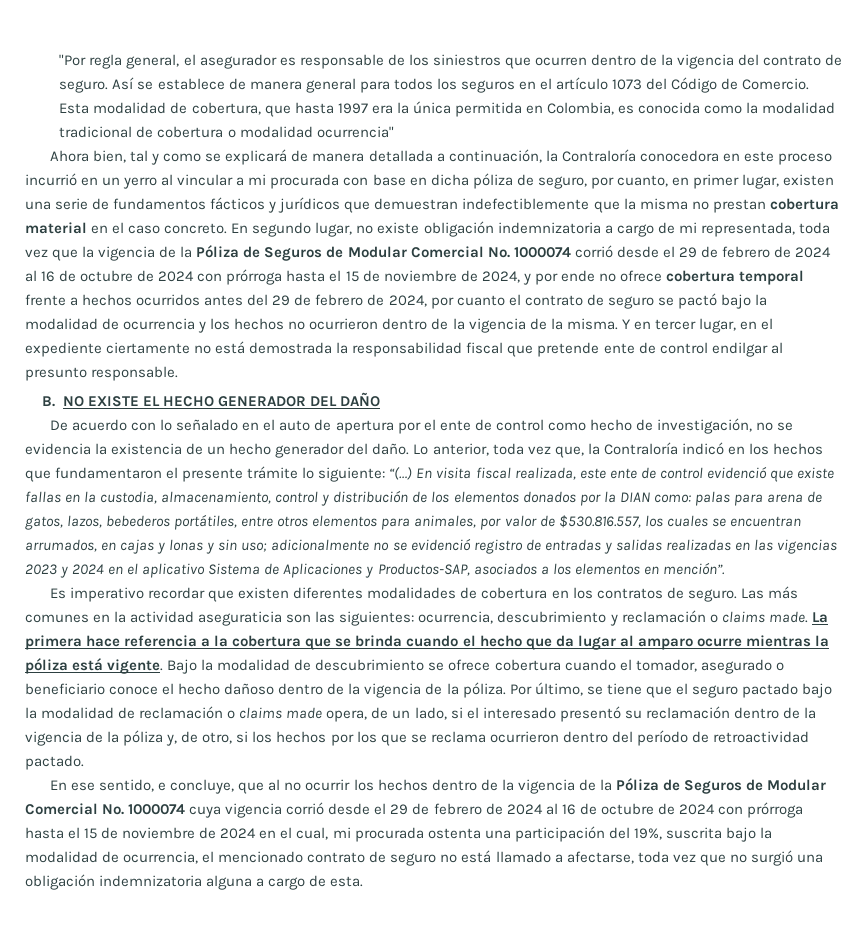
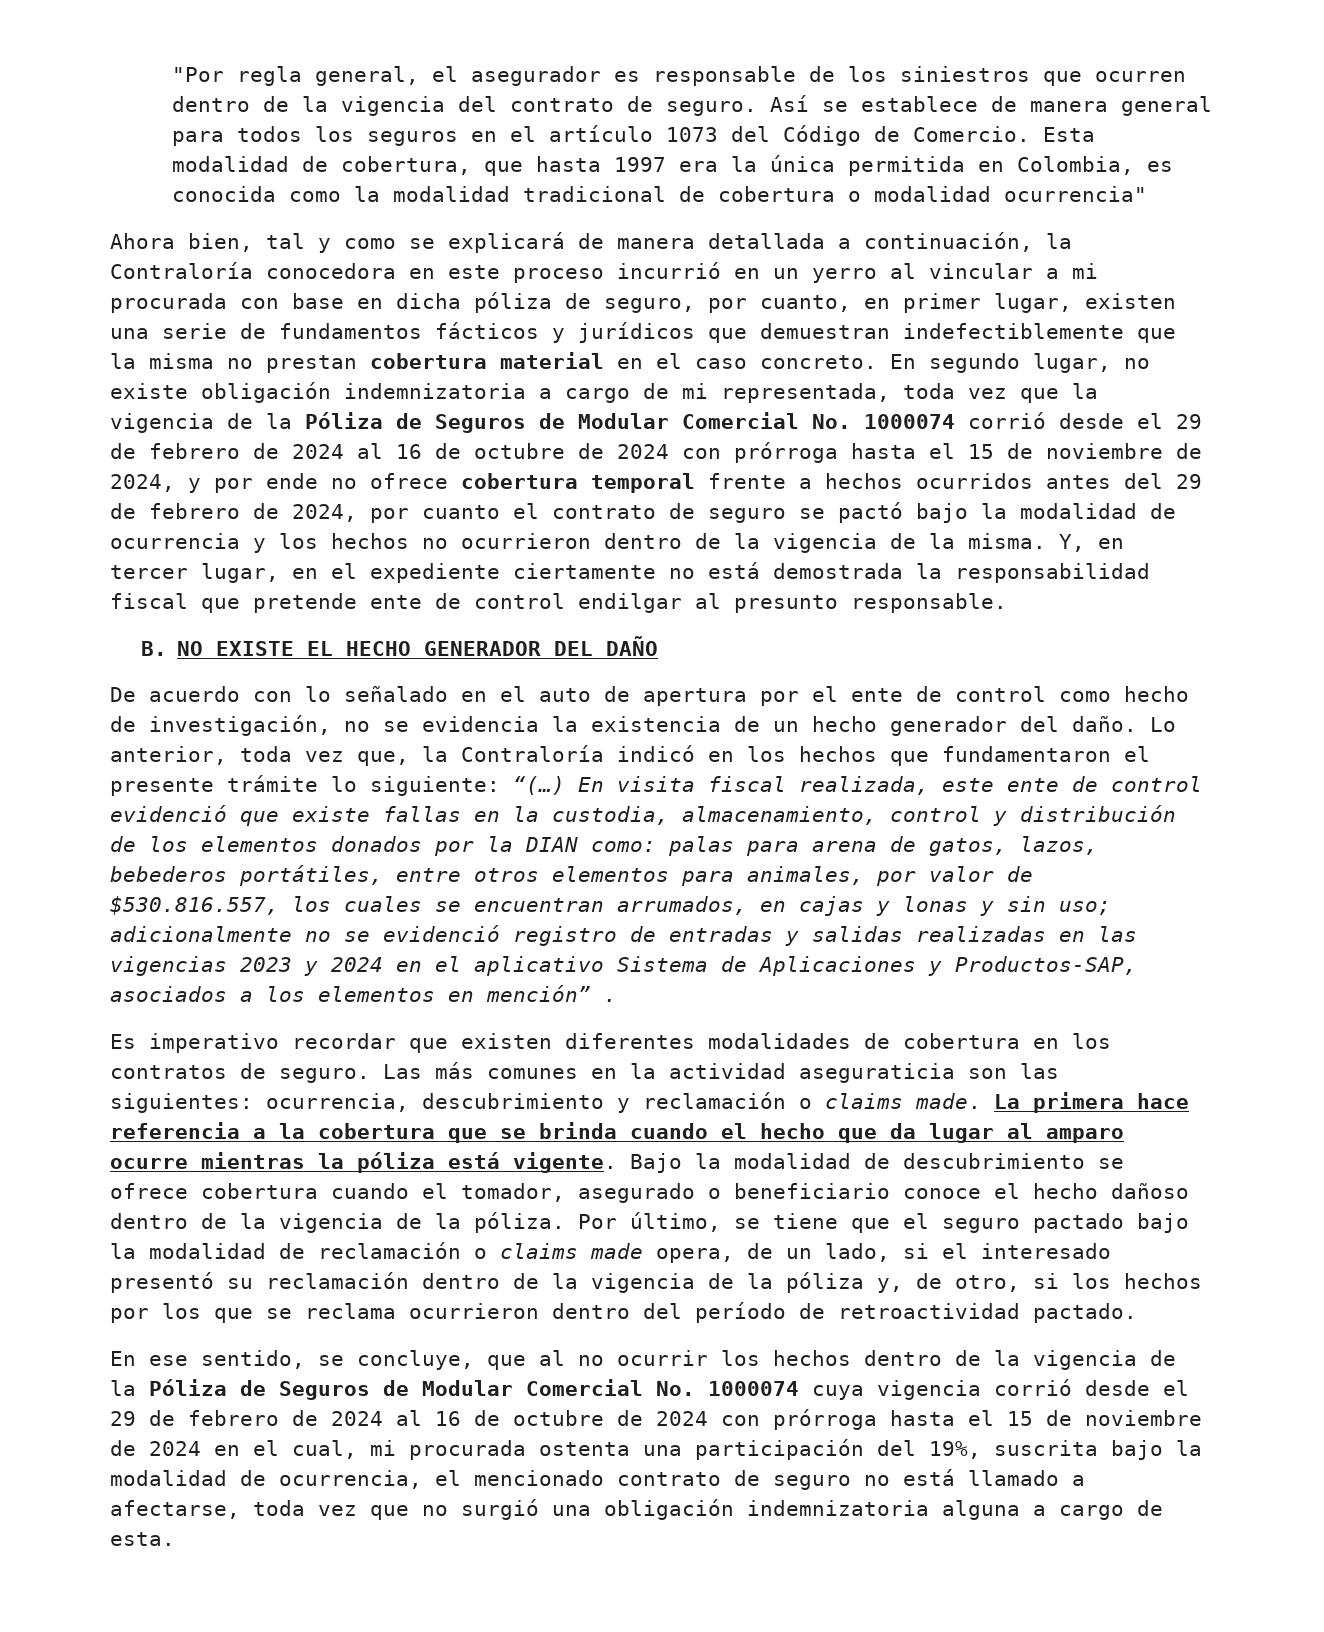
- Y en tercer lugar, en el expediente ciertamente no está demostrada la responsabilidad fiscal que pretende ente de control endilgar al presunto responsable.
+ Y, en tercer lugar, en el expediente ciertamente no está demostrada la responsabilidad fiscal que pretende ente de control endilgar al presunto responsable.
- adicionalmente no se evidenció registro de entradas y salidas realizadas en las vigencias 2023 y 2024 en el aplicativo Sistema de Aplicaciones y Productos-SAP, asociados a los elementos en mención”.
+ adicionalmente no se evidenció registro de entradas y salidas realizadas en las vigencias 2023 y 2024 en el aplicativo Sistema de Aplicaciones y Productos-SAP, asociados a los elementos en mención” .
- En ese sentido, e concluye, que al no ocurrir los hechos dentro de la vigencia de la Póliza de Seguros de Modular Comercial No. 1000074 cuya vigencia corrió desde el 29 de febrero de 2024 al 16 de octubre de 2024 con prórroga hasta el 15 de noviembre de 2024 en el cual, mi procurada ostenta una participación del 19%, suscrita bajo la modalidad de ocurrencia, el mencionado contrato de seguro no está llamado a afectarse, toda vez que no surgió una obligación indemnizatoria alguna a cargo de esta.
+ En ese sentido, se concluye, que al no ocurrir los hechos dentro de la vigencia de la Póliza de Seguros de Modular Comercial No. 1000074 cuya vigencia corrió desde el 29 de febrero de 2024 al 16 de octubre de 2024 con prórroga hasta el 15 de noviembre de 2024 en el cual, mi procurada ostenta una participación del 19%, suscrita bajo la modalidad de ocurrencia, el mencionado contrato de seguro no está llamado a afectarse, toda vez que no surgió una obligación indemnizatoria alguna a cargo de esta.

